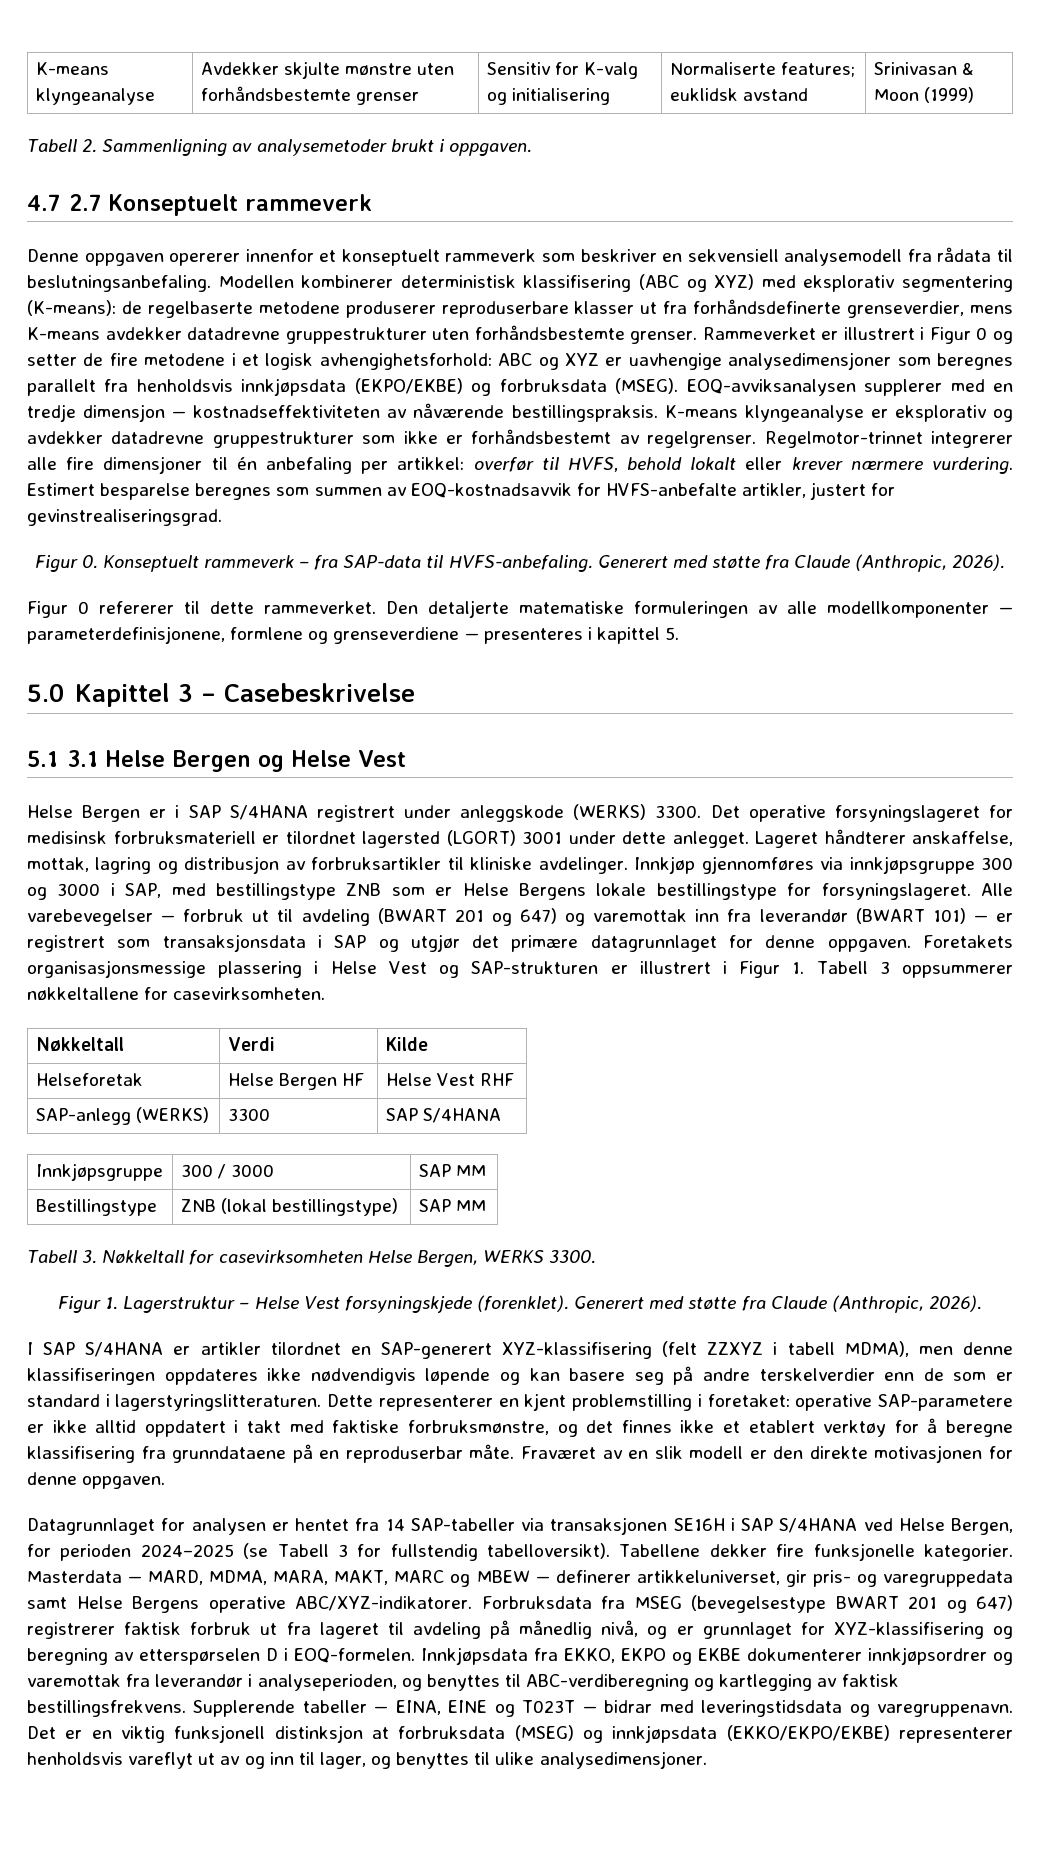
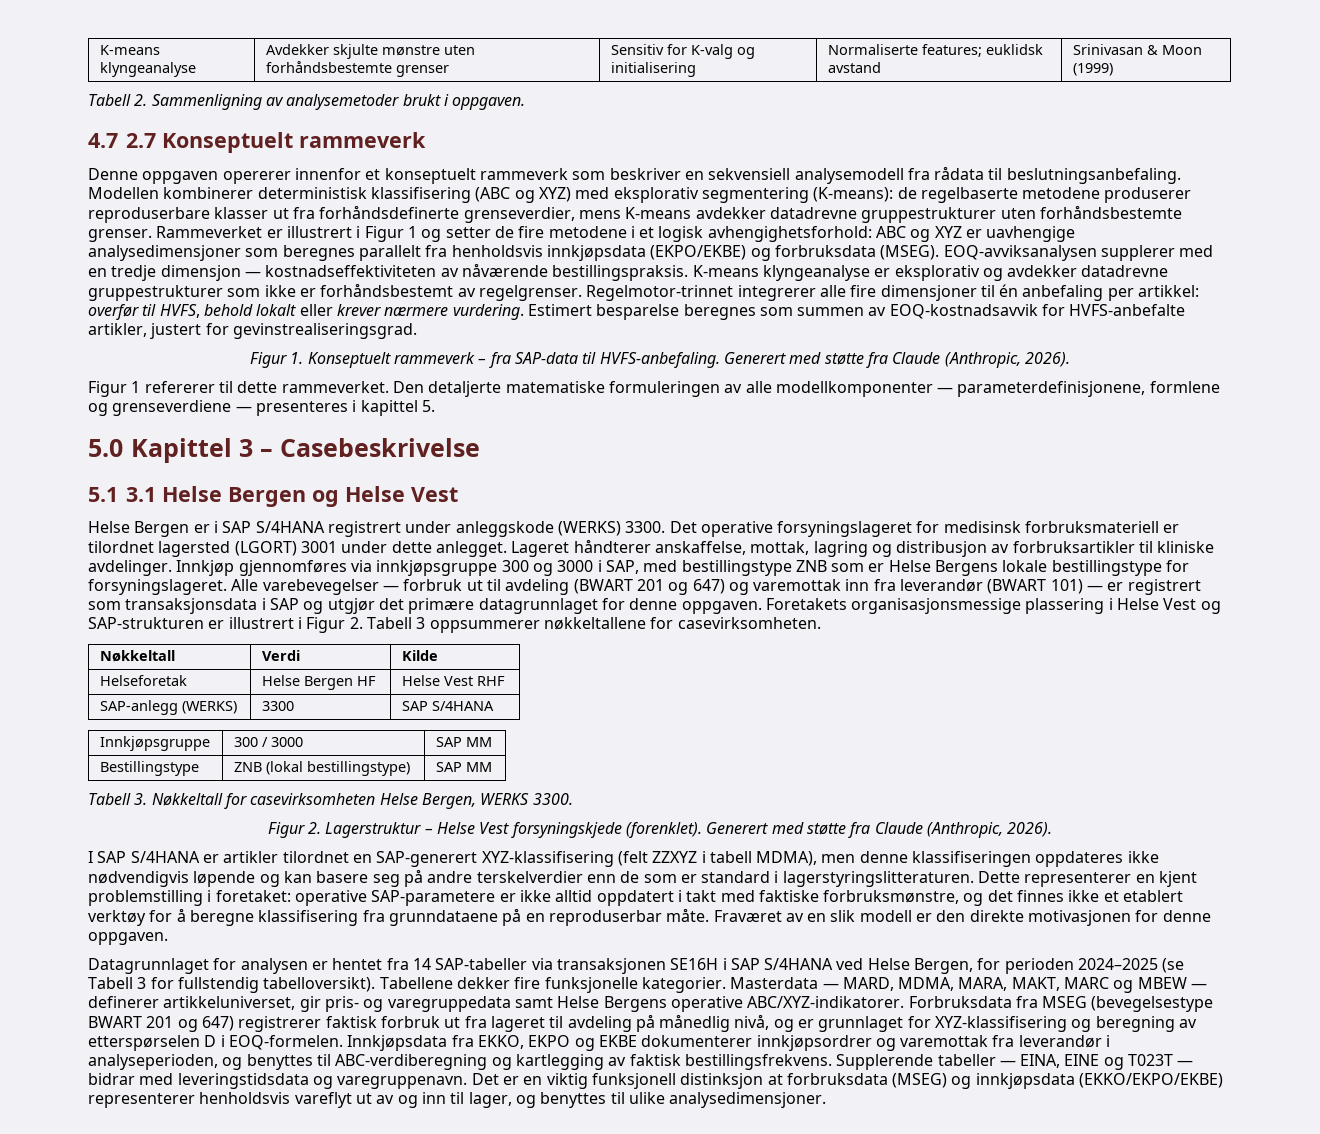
- Rammeverket er illustrert i Figur 0 og setter de fire metodene i et logisk avhengighetsforhold: ABC og XYZ er uavhengige analysedimensjoner som beregnes parallelt fra henholdsvis innkjøpsdata (EKPO/EKBE) og forbruksdata (MSEG).
+ Rammeverket er illustrert i Figur 1 og setter de fire metodene i et logisk avhengighetsforhold: ABC og XYZ er uavhengige analysedimensjoner som beregnes parallelt fra henholdsvis innkjøpsdata (EKPO/EKBE) og forbruksdata (MSEG).
- Figur 0. Konseptuelt rammeverk – fra SAP-data til HVFS-anbefaling.
+ Figur 1. Konseptuelt rammeverk – fra SAP-data til HVFS-anbefaling.
- Figur 0 refererer til dette rammeverket.
+ Figur 1 refererer til dette rammeverket.
- Foretakets organisasjonsmessige plassering i Helse Vest og SAP-strukturen er illustrert i Figur 1. Tabell 3 oppsummerer nøkkeltallene for casevirksomheten.
+ Foretakets organisasjonsmessige plassering i Helse Vest og SAP-strukturen er illustrert i Figur 2. Tabell 3 oppsummerer nøkkeltallene for casevirksomheten.
- Figur 1. Lagerstruktur – Helse Vest forsyningskjede (forenklet).
+ Figur 2. Lagerstruktur – Helse Vest forsyningskjede (forenklet).

